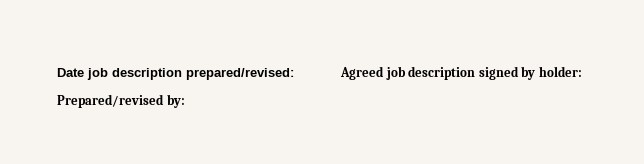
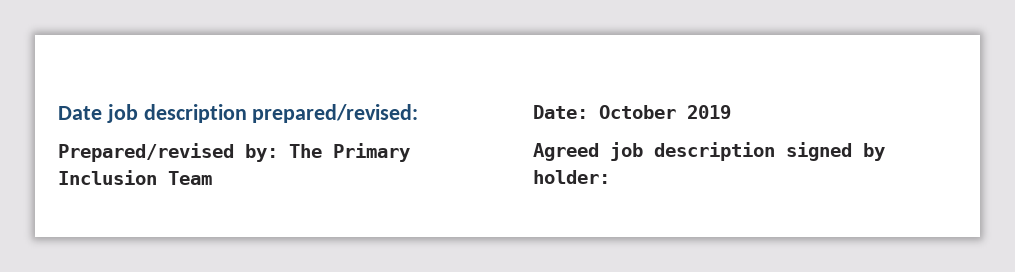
- Prepared/revised by:
+ Prepared/revised by: The Primary Inclusion Team
+ Date: October 2019

